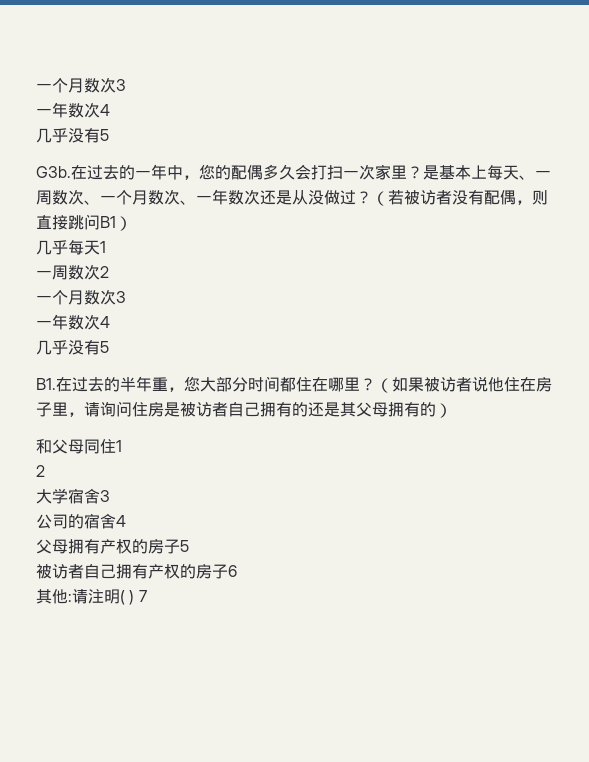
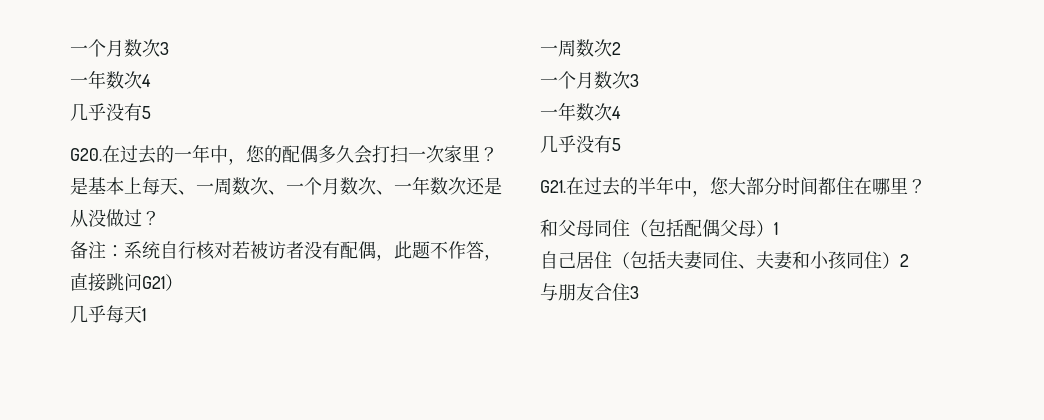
- G3b.在过去的一年中，您的配偶多久会打扫一次家里？
+ G20.在过去的一年中，您的配偶多久会打扫一次家里？
- 是基本上每天、一周数次、一个月数次、一年数次还是从没做过？（若被访者没有配偶，则直接跳问B1）
+ 是基本上每天、一周数次、一个月数次、一年数次还是从没做过？
+ 备注：系统自行核对若被访者没有配偶，此题不作答，直接跳问G21）
- B1.在过去的半年重，您大部分时间都住在哪里？（如果被访者说他住在房子里，请询问住房是被访者自己拥有的还是其父母拥有的）
- 和父母同住1
- 2
- 大学宿舍3
- 公司的宿舍4
- 父母拥有产权的房子5
- 被访者自己拥有产权的房子6
- 其他:请注明( ) 7
+ G21.在过去的半年中，您大部分时间都住在哪里？
+ 和父母同住（包括配偶父母）1
+ 自己居住（包括夫妻同住、夫妻和小孩同住）2
+ 与朋友合住3

